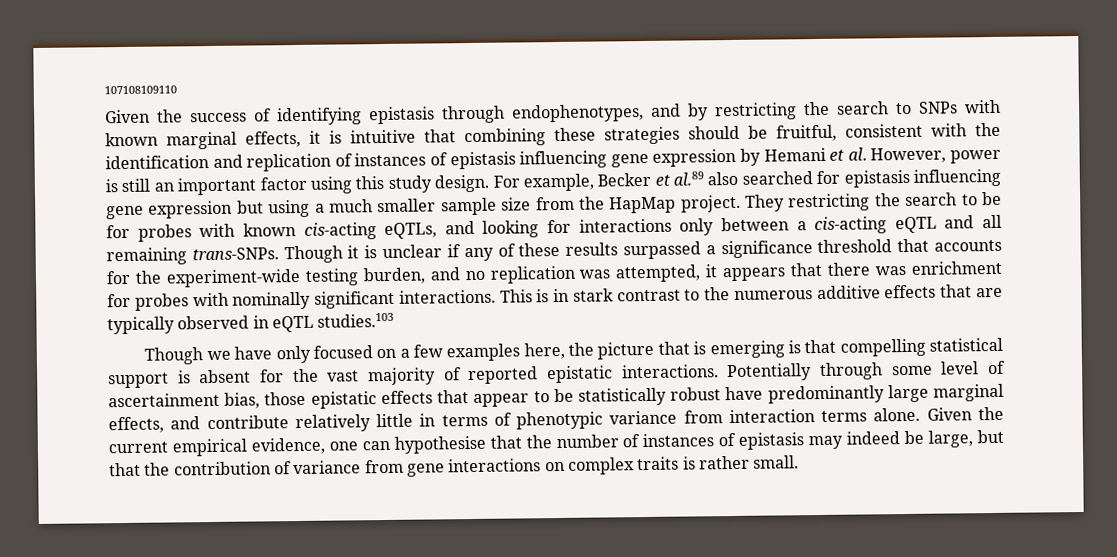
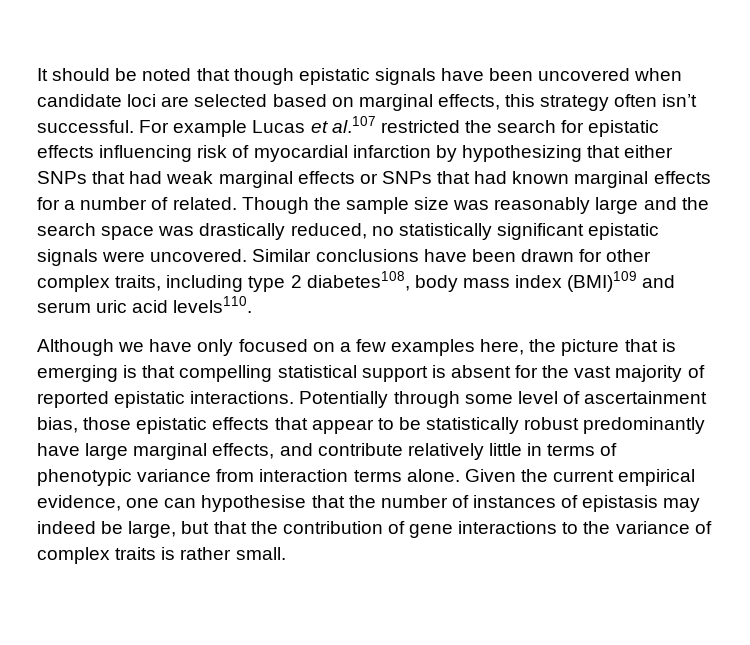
- 107108109110
- Given the success of identifying epistasis through endophenotypes, and by restricting the search to SNPs with known marginal effects, it is intuitive that combining these strategies should be fruitful, consistent with the identification and replication of instances of epistasis influencing gene expression by Hemani et al. However, power is still an important factor using this study design. For example, Becker et al.89 also searched for epistasis influencing gene expression but using a much smaller sample size from the HapMap project. They restricting the search to be for probes with known cis-acting eQTLs, and looking for interactions only between a cis-acting eQTL and all remaining trans-SNPs. Though it is unclear if any of these results surpassed a significance threshold that accounts for the experiment-wide testing burden, and no replication was attempted, it appears that there was enrichment for probes with nominally significant interactions. This is in stark contrast to the numerous additive effects that are typically observed in eQTL studies.103
- Though we have only focused on a few examples here, the picture that is emerging is that compelling statistical support is absent for the vast majority of reported epistatic interactions.
+ It should be noted that though epistatic signals have been uncovered when candidate loci are selected based on marginal effects, this strategy often isn’t successful. For example Lucas et al.107 restricted the search for epistatic effects influencing risk of myocardial infarction by hypothesizing that either SNPs that had weak marginal effects or SNPs that had known marginal effects for a number of related. Though the sample size was reasonably large and the search space was drastically reduced, no statistically significant epistatic signals were uncovered. Similar conclusions have been drawn for other complex traits, including type 2 diabetes108, body mass index (BMI)109 and serum uric acid levels110.
+ Although we have only focused on a few examples here, the picture that is emerging is that compelling statistical support is absent for the vast majority of reported epistatic interactions.
- Potentially through some level of ascertainment bias, those epistatic effects that appear to be statistically robust have predominantly large marginal effects, and contribute relatively little in terms of phenotypic variance from interaction terms alone.
+ Potentially through some level of ascertainment bias, those epistatic effects that appear to be statistically robust predominantly have large marginal effects, and contribute relatively little in terms of phenotypic variance from interaction terms alone.
- Given the current empirical evidence, one can hypothesise that the number of instances of epistasis may indeed be large, but that the contribution of variance from gene interactions on complex traits is rather small.
+ Given the current empirical evidence, one can hypothesise that the number of instances of epistasis may indeed be large, but that the contribution of gene interactions to the variance of complex traits is rather small.

